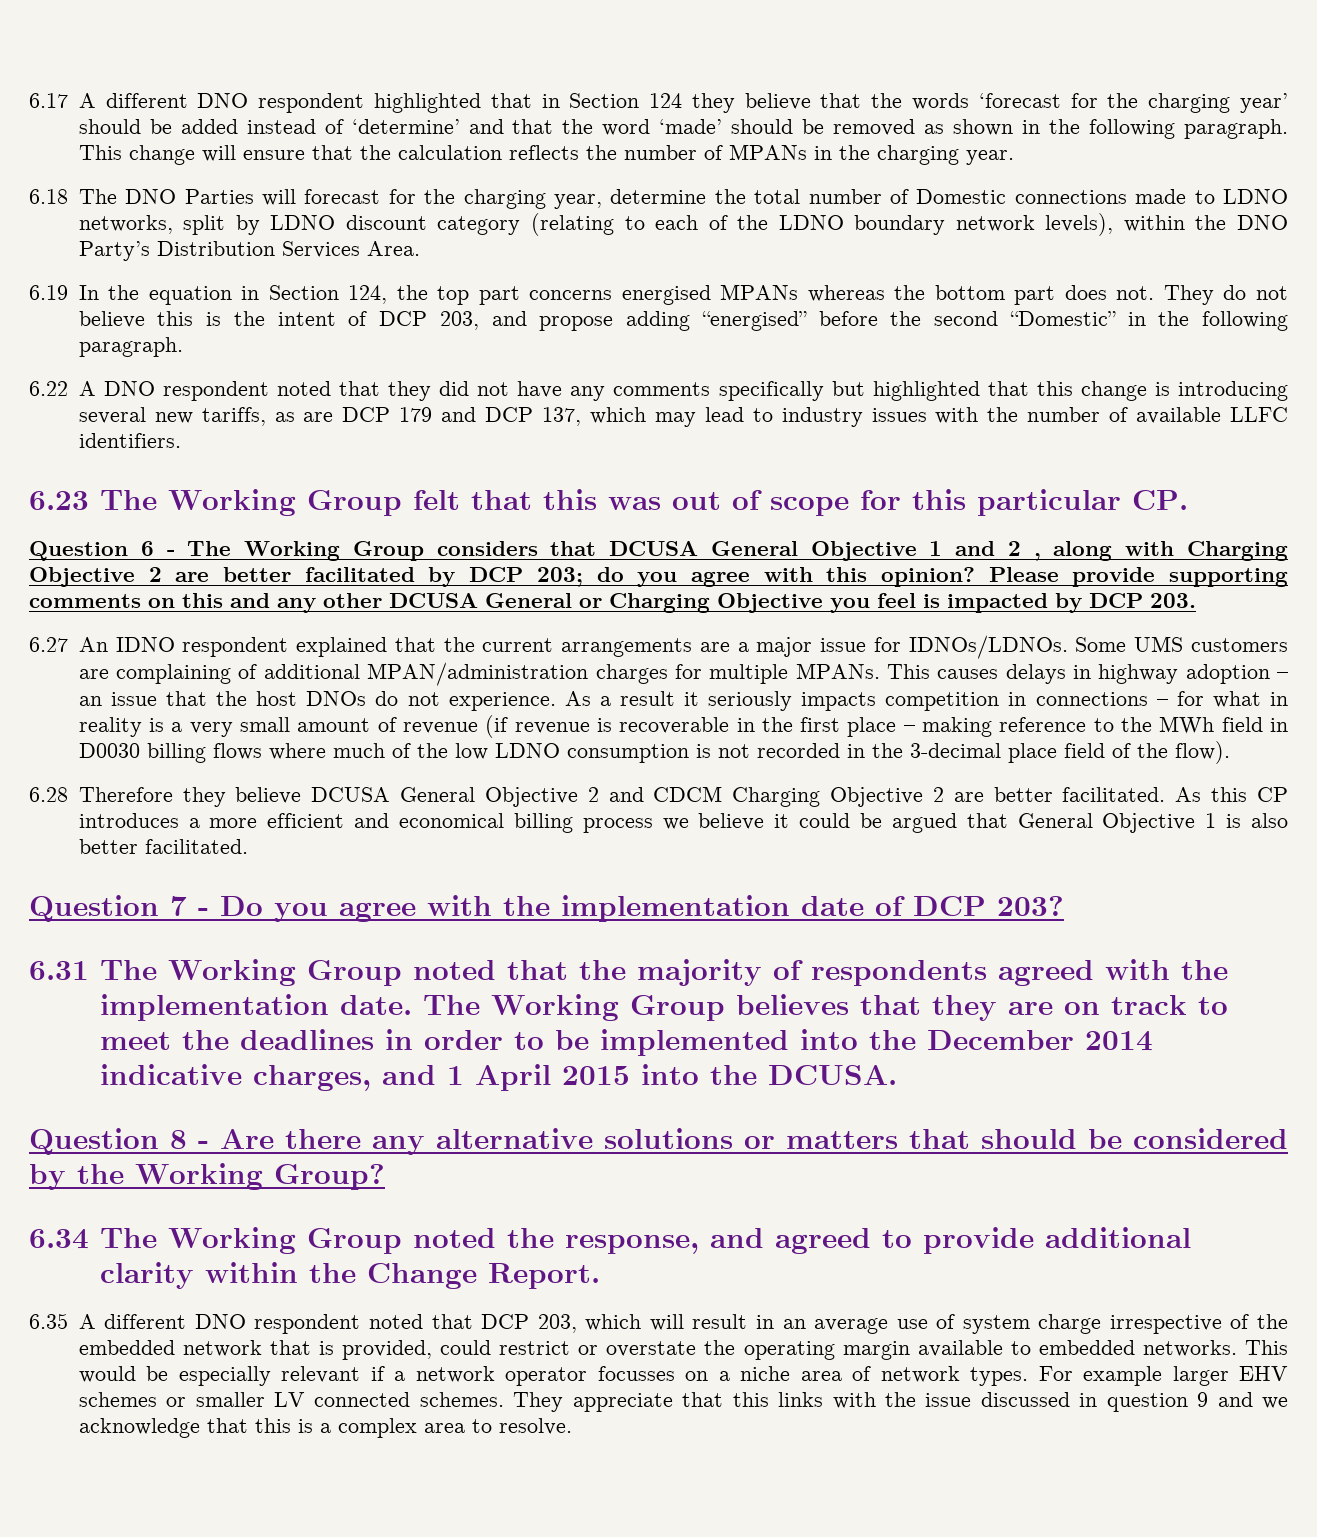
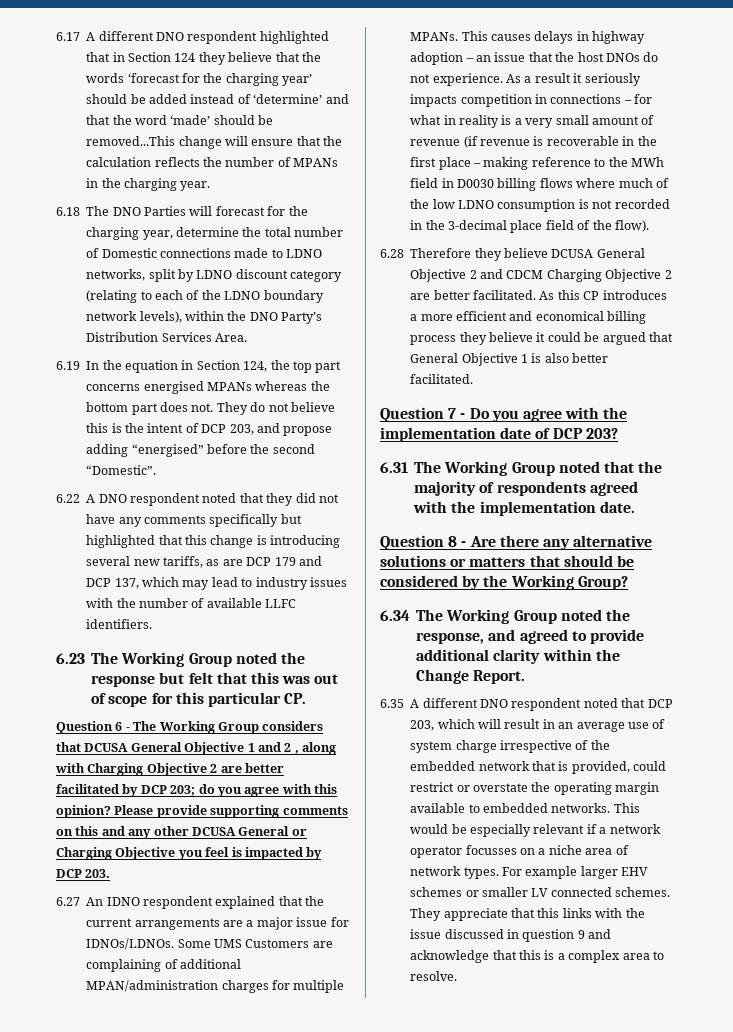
- 6.17 A different DNO respondent highlighted that in Section 124 they believe that the words ‘forecast for the charging year’ should be added instead of ‘determine’ and that the word ‘made’ should be removed as shown in the following paragraph. This change will ensure that the calculation reflects the number of MPANs in the charging year.
+ 6.17 A different DNO respondent highlighted that in Section 124 they believe that the words ‘forecast for the charging year’ should be added instead of ‘determine’ and that the word ‘made’ should be removed...This change will ensure that the calculation reflects the number of MPANs in the charging year.
- They do not believe this is the intent of DCP 203, and propose adding “energised” before the second “Domestic” in the following paragraph.
+ They do not believe this is the intent of DCP 203, and propose adding “energised” before the second “Domestic”.
- 6.23 The Working Group felt that this was out of scope for this particular CP.
+ 6.23 The Working Group noted the response but felt that this was out of scope for this particular CP.
- Some UMS customers are complaining of additional MPAN/administration charges for multiple MPANs.
+ Some UMS Customers are complaining of additional MPAN/administration charges for multiple MPANs.
- As this CP introduces a more efficient and economical billing process we believe it could be argued that General Objective 1 is also better facilitated.
+ As this CP introduces a more efficient and economical billing process they believe it could be argued that General Objective 1 is also better facilitated.
- The Working Group believes that they are on track to meet the deadlines in order to be implemented into the December 2014 indicative charges, and 1 April 2015 into the DCUSA.
- They appreciate that this links with the issue discussed in question 9 and we acknowledge that this is a complex area to resolve.
+ They appreciate that this links with the issue discussed in question 9 and acknowledge that this is a complex area to resolve.

